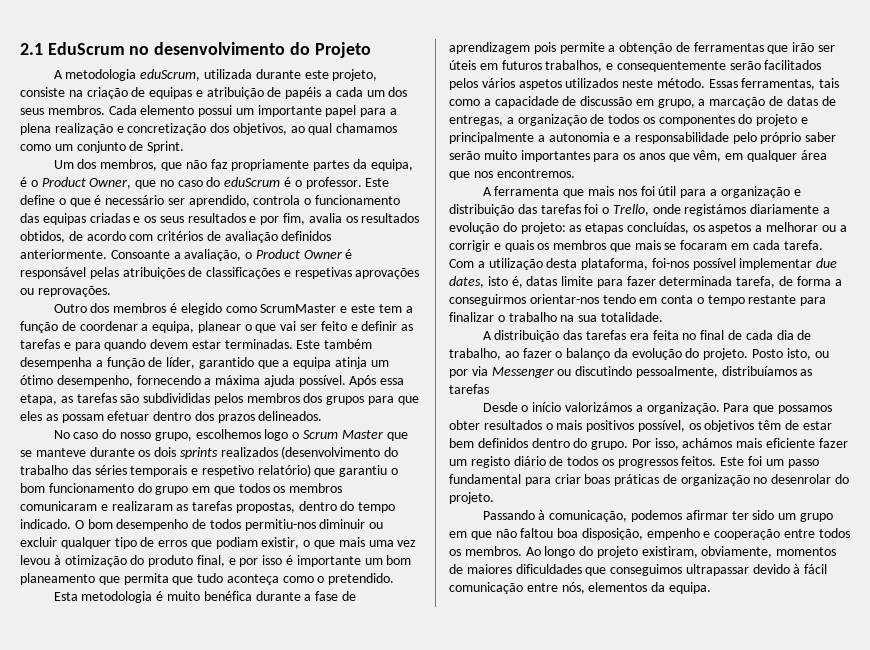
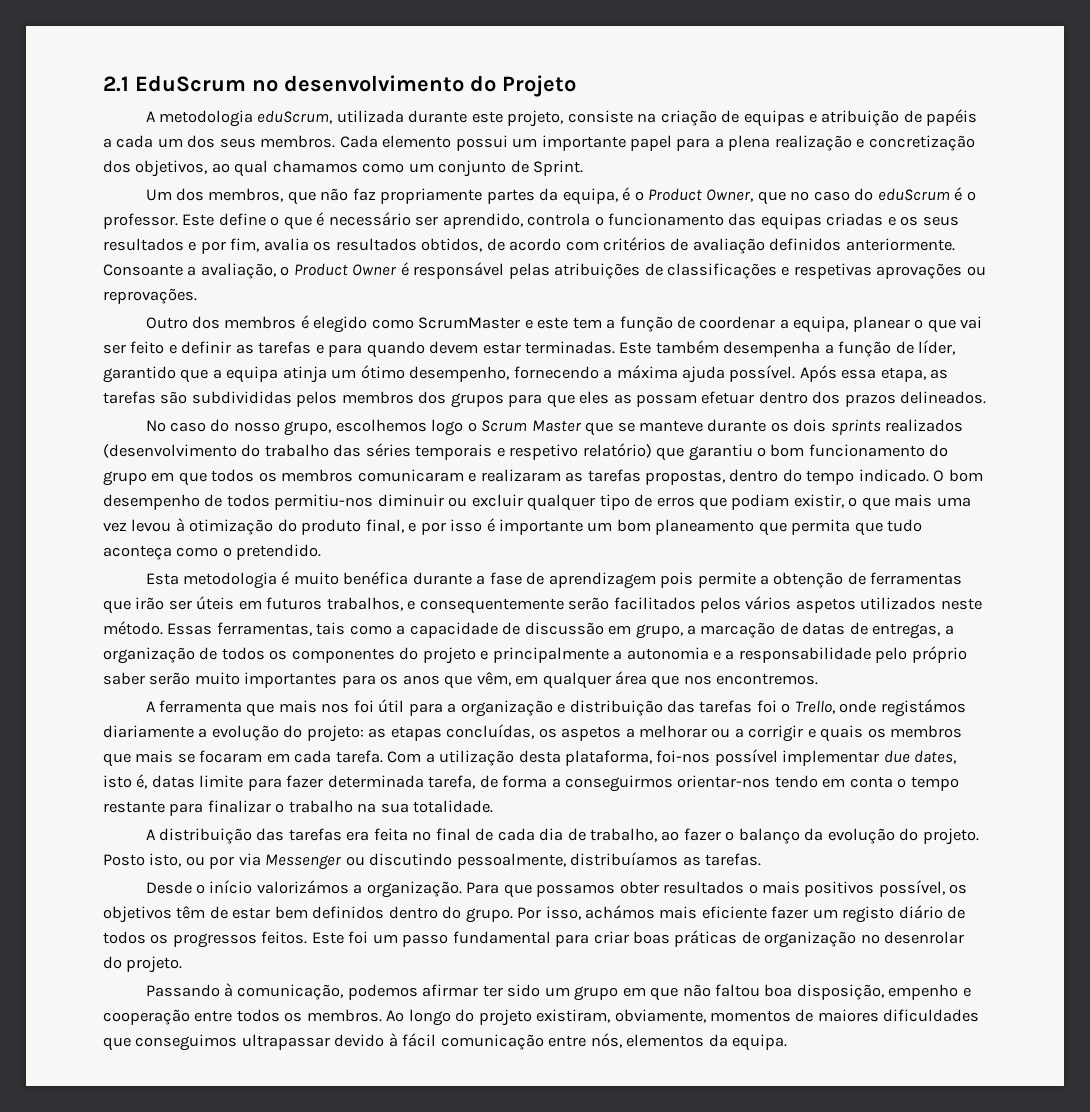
- Posto isto, ou por via Messenger ou discutindo pessoalmente, distribuíamos as tarefas
+ Posto isto, ou por via Messenger ou discutindo pessoalmente, distribuíamos as tarefas.

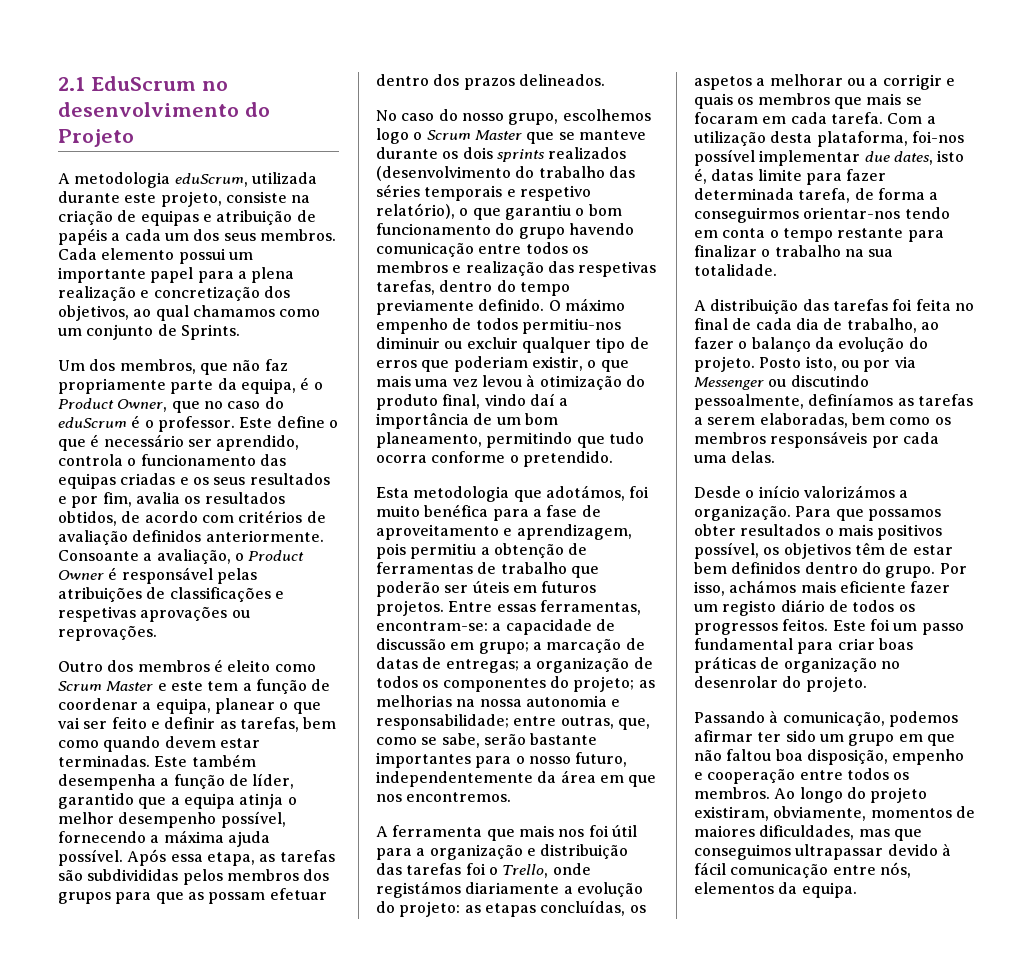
- Cada elemento possui um importante papel para a plena realização e concretização dos objetivos, ao qual chamamos como um conjunto de Sprint.
+ Cada elemento possui um importante papel para a plena realização e concretização dos objetivos, ao qual chamamos como um conjunto de Sprints.
- Um dos membros, que não faz propriamente partes da equipa, é o Product Owner, que no caso do eduScrum é o professor.
+ Um dos membros, que não faz propriamente parte da equipa, é o Product Owner, que no caso do eduScrum é o professor.
- Outro dos membros é elegido como ScrumMaster e este tem a função de coordenar a equipa, planear o que vai ser feito e definir as tarefas e para quando devem estar terminadas.
+ Outro dos membros é eleito como Scrum Master e este tem a função de coordenar a equipa, planear o que vai ser feito e definir as tarefas, bem como quando devem estar terminadas.
- Este também desempenha a função de líder, garantido que a equipa atinja um ótimo desempenho, fornecendo a máxima ajuda possível.
+ Este também desempenha a função de líder, garantido que a equipa atinja o melhor desempenho possível, fornecendo a máxima ajuda possível.
- Após essa etapa, as tarefas são subdivididas pelos membros dos grupos para que eles as possam efetuar dentro dos prazos delineados.
+ Após essa etapa, as tarefas são subdivididas pelos membros dos grupos para que as possam efetuar dentro dos prazos delineados.
- No caso do nosso grupo, escolhemos logo o Scrum Master que se manteve durante os dois sprints realizados (desenvolvimento do trabalho das séries temporais e respetivo relatório) que garantiu o bom funcionamento do grupo em que todos os membros comunicaram e realizaram as tarefas propostas, dentro do tempo indicado. O bom desempenho de todos permitiu-nos diminuir ou excluir qualquer tipo de erros que podiam existir, o que mais uma vez levou à otimização do produto final, e por isso é importante um bom planeamento que permita que tudo aconteça como o pretendido.
+ No caso do nosso grupo, escolhemos logo o Scrum Master que se manteve durante os dois sprints realizados (desenvolvimento do trabalho das séries temporais e respetivo relatório), o que garantiu o bom funcionamento do grupo havendo comunicação entre todos os membros e realização das respetivas tarefas, dentro do tempo previamente definido. O máximo empenho de todos permitiu-nos diminuir ou excluir qualquer tipo de erros que poderiam existir, o que mais uma vez levou à otimização do produto final, vindo daí a importância de um bom planeamento, permitindo que tudo ocorra conforme o pretendido.
- Esta metodologia é muito benéfica durante a fase de aprendizagem pois permite a obtenção de ferramentas que irão ser úteis em futuros trabalhos, e consequentemente serão facilitados pelos vários aspetos utilizados neste método. Essas ferramentas, tais como a capacidade de discussão em grupo, a marcação de datas de entregas, a organização de todos os componentes do projeto e principalmente a autonomia e a responsabilidade pelo próprio saber serão muito importantes para os anos que vêm, em qualquer área que nos encontremos.
+ Esta metodologia que adotámos, foi muito benéfica para a fase de aproveitamento e aprendizagem, pois permitiu a obtenção de ferramentas de trabalho que poderão ser úteis em futuros projetos. Entre essas ferramentas, encontram-se: a capacidade de discussão em grupo; a marcação de datas de entregas; a organização de todos os componentes do projeto; as melhorias na nossa autonomia e responsabilidade; entre outras, que, como se sabe, serão bastante importantes para o nosso futuro, independentemente da área em que nos encontremos.
- A distribuição das tarefas era feita no final de cada dia de trabalho, ao fazer o balanço da evolução do projeto.
+ A distribuição das tarefas foi feita no final de cada dia de trabalho, ao fazer o balanço da evolução do projeto.
- Posto isto, ou por via Messenger ou discutindo pessoalmente, distribuíamos as tarefas.
+ Posto isto, ou por via Messenger ou discutindo pessoalmente, definíamos as tarefas a serem elaboradas, bem como os membros responsáveis por cada uma delas.
- Ao longo do projeto existiram, obviamente, momentos de maiores dificuldades que conseguimos ultrapassar devido à fácil comunicação entre nós, elementos da equipa.
+ Ao longo do projeto existiram, obviamente, momentos de maiores dificuldades, mas que conseguimos ultrapassar devido à fácil comunicação entre nós, elementos da equipa.

